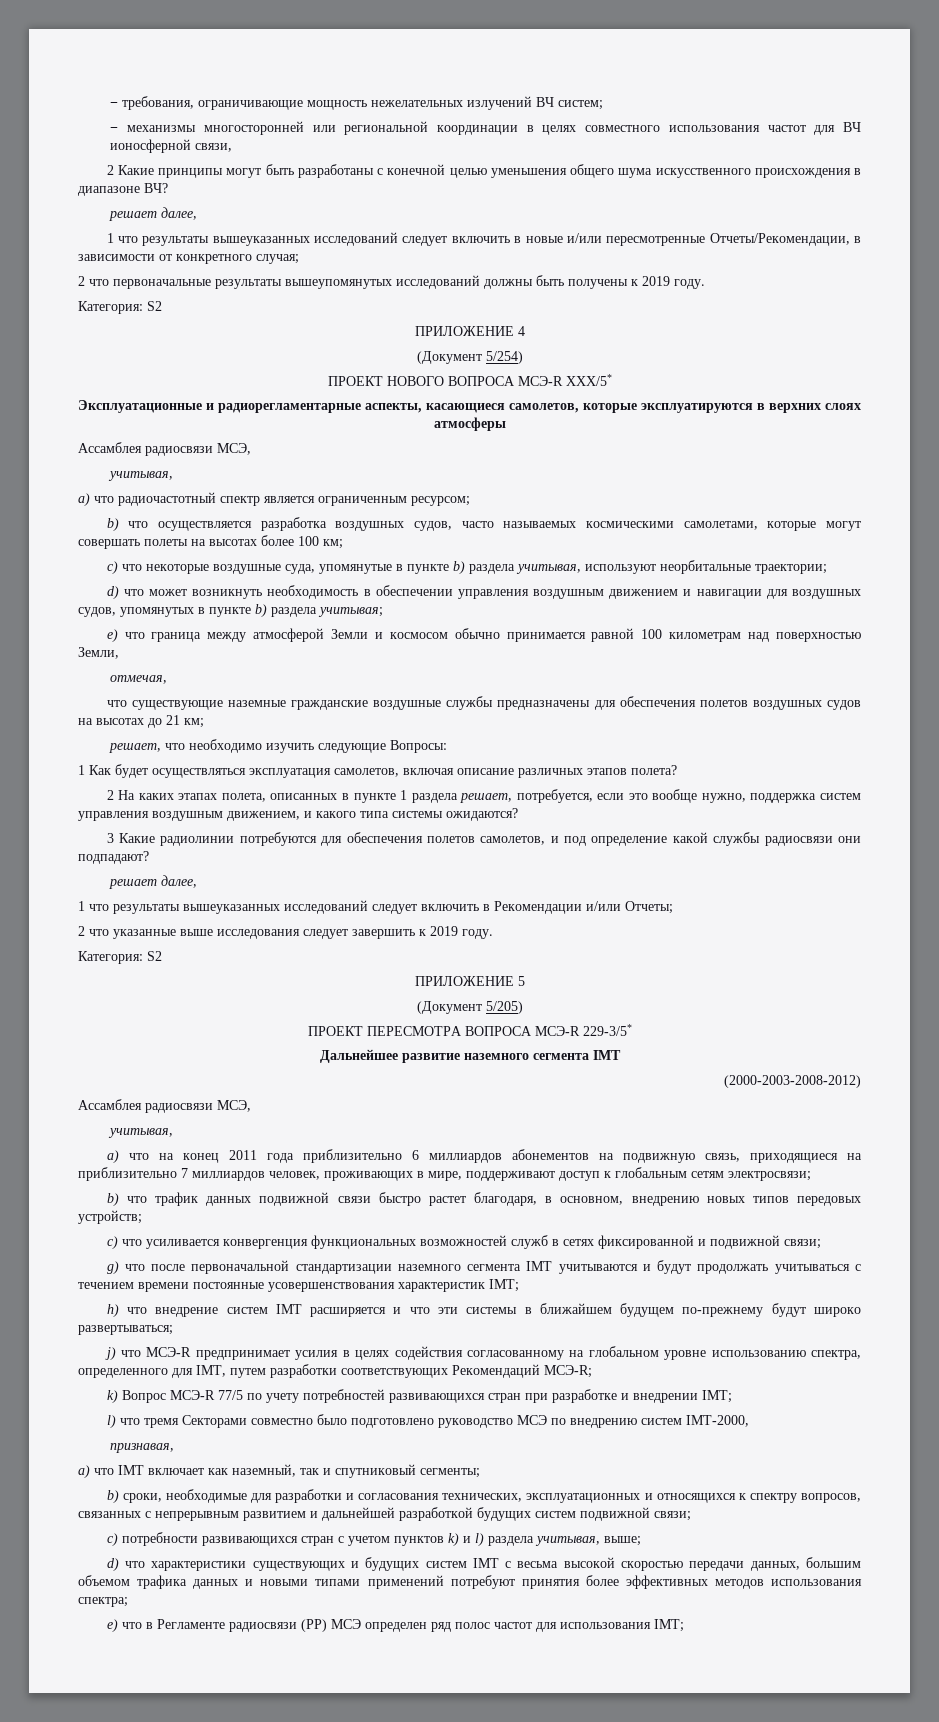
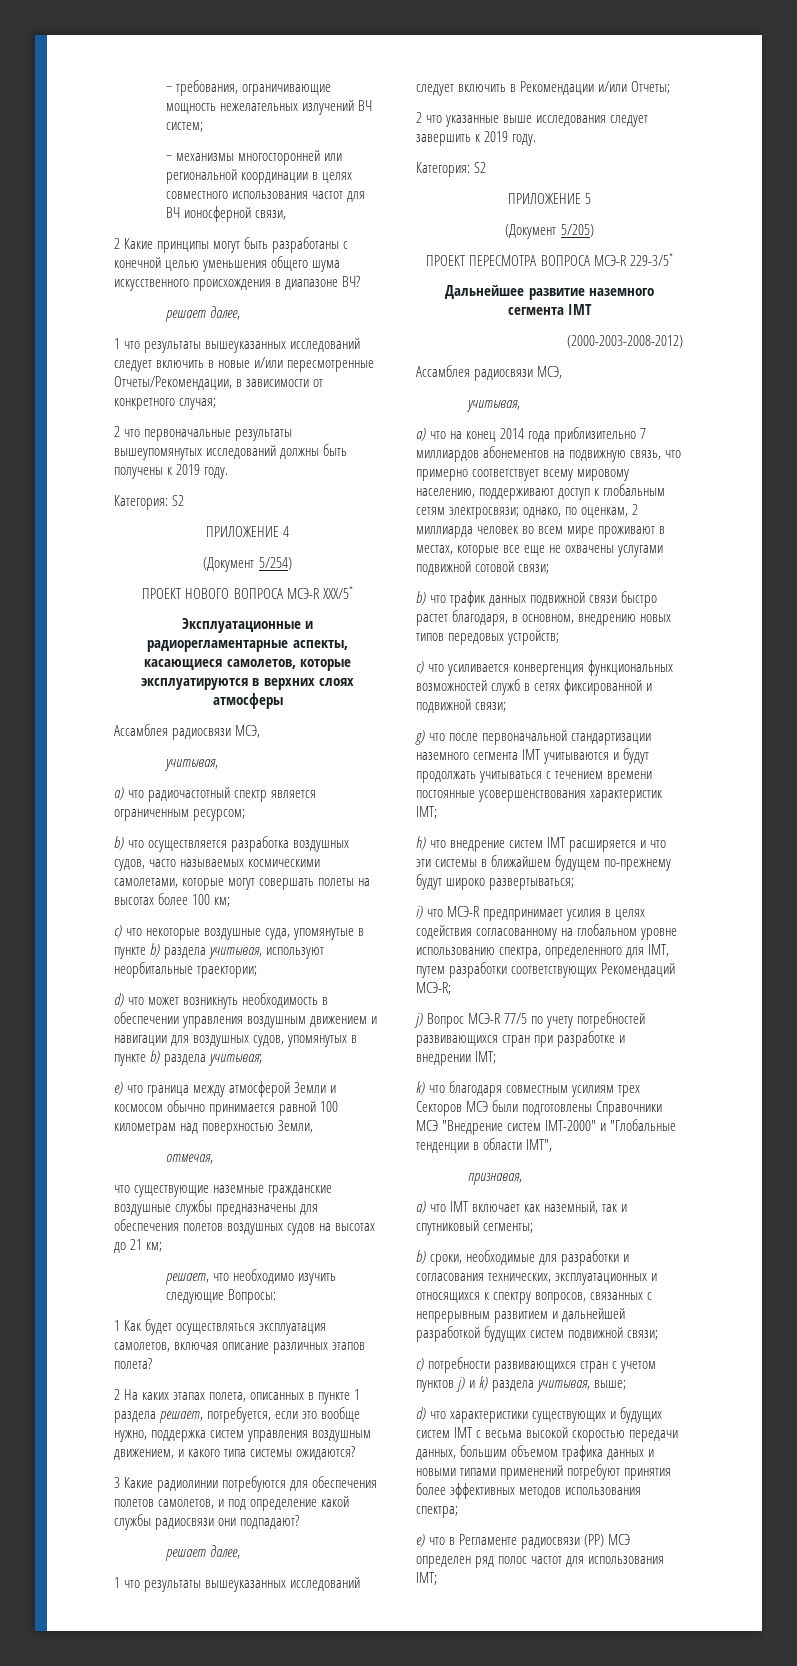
- a) что на конец 2011 года приблизительно 6 миллиардов абонементов на подвижную связь, приходящиеся на приблизительно 7 миллиардов человек, проживающих в мире, поддерживают доступ к глобальным сетям электросвязи;
+ a) что на конец 2014 года приблизительно 7 миллиардов абонементов на подвижную связь, что примерно соответствует всему мировому населению, поддерживают доступ к глобальным сетям электросвязи; однако, по оценкам, 2 миллиарда человек во всем мире проживают в местах, которые все еще не охвачены услугами подвижной сотовой связи;
- j) что МСЭ-R предпринимает усилия в целях содействия согласованному на глобальном уровне использованию спектра, определенного для IMT, путем разработки соответствующих Рекомендаций МСЭ-R;
+ i) что МСЭ-R предпринимает усилия в целях содействия согласованному на глобальном уровне использованию спектра, определенного для IMT, путем разработки соответствующих Рекомендаций МСЭ-R;
- k) Вопрос МСЭ-R 77/5 по учету потребностей развивающихся стран при разработке и внедрении IMT;
+ j) Вопрос МСЭ-R 77/5 по учету потребностей развивающихся стран при разработке и внедрении IMT;
- l) что тремя Секторами совместно было подготовлено руководство МСЭ по внедрению систем IMT-2000,
+ k) что благодаря совместным усилиям трех Секторов МСЭ были подготовлены Справочники МСЭ "Внедрение систем IMT-2000" и "Глобальные тенденции в области IMT",
- c) потребности развивающихся стран с учетом пунктов k) и l) раздела учитывая, выше;
+ c) потребности развивающихся стран с учетом пунктов j) и k) раздела учитывая, выше;

